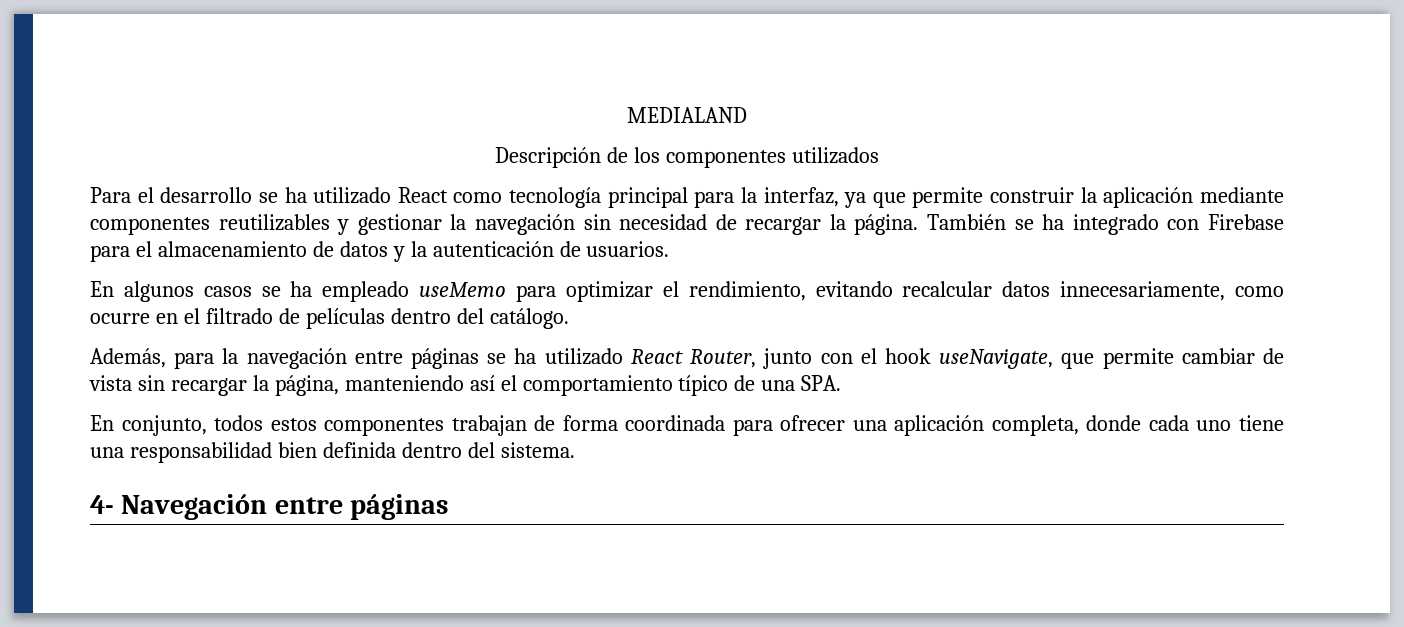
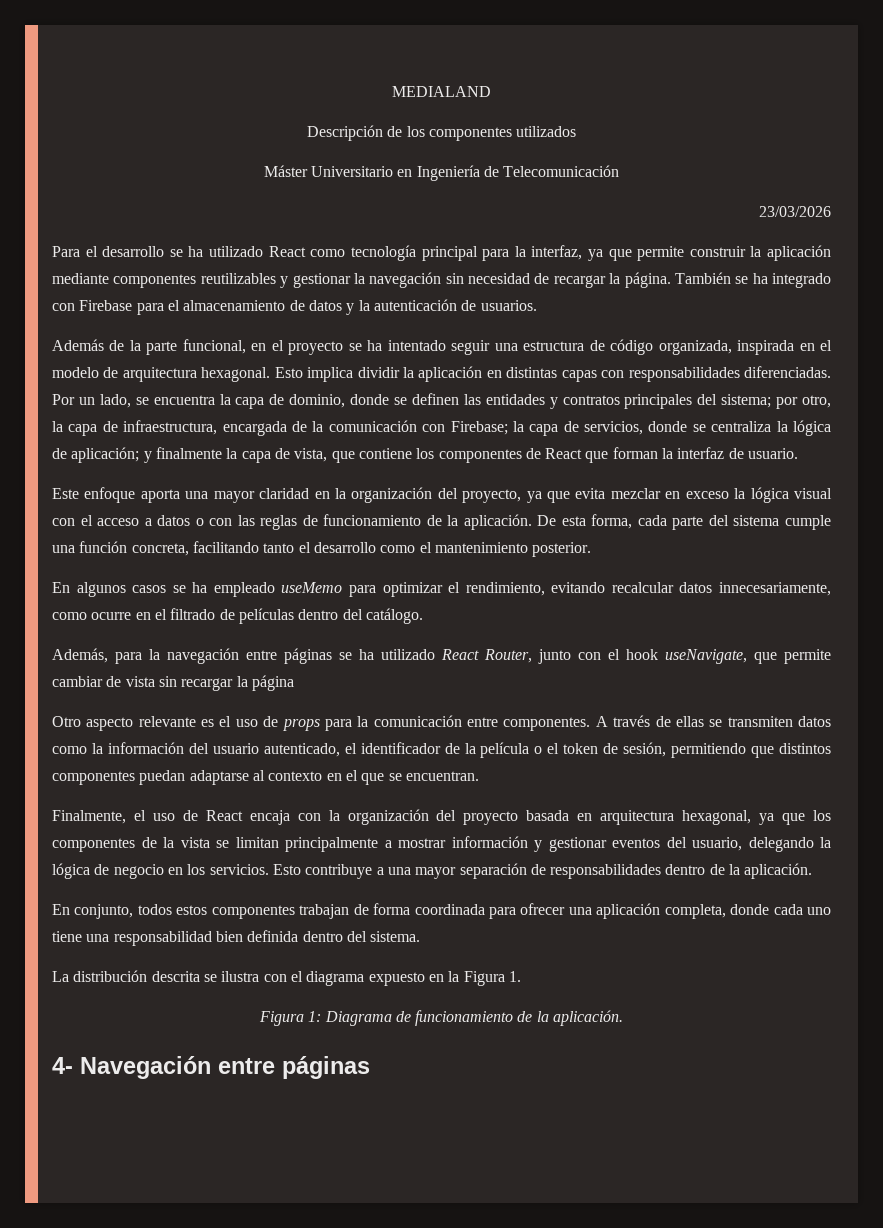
+ Máster Universitario en Ingeniería de Telecomunicación
+ 23/03/2026
+ Además de la parte funcional, en el proyecto se ha intentado seguir una estructura de código organizada, inspirada en el modelo de arquitectura hexagonal. Esto implica dividir la aplicación en distintas capas con responsabilidades diferenciadas. Por un lado, se encuentra la capa de dominio, donde se definen las entidades y contratos principales del sistema; por otro, la capa de infraestructura, encargada de la comunicación con Firebase; la capa de servicios, donde se centraliza la lógica de aplicación; y finalmente la capa de vista, que contiene los componentes de React que forman la interfaz de usuario.
+ Este enfoque aporta una mayor claridad en la organización del proyecto, ya que evita mezclar en exceso la lógica visual con el acceso a datos o con las reglas de funcionamiento de la aplicación. De esta forma, cada parte del sistema cumple una función concreta, facilitando tanto el desarrollo como el mantenimiento posterior.
- Además, para la navegación entre páginas se ha utilizado React Router, junto con el hook useNavigate, que permite cambiar de vista sin recargar la página, manteniendo así el comportamiento típico de una SPA.
+ Además, para la navegación entre páginas se ha utilizado React Router, junto con el hook useNavigate, que permite cambiar de vista sin recargar la página
+ Otro aspecto relevante es el uso de props para la comunicación entre componentes. A través de ellas se transmiten datos como la información del usuario autenticado, el identificador de la película o el token de sesión, permitiendo que distintos componentes puedan adaptarse al contexto en el que se encuentran.
+ Finalmente, el uso de React encaja con la organización del proyecto basada en arquitectura hexagonal, ya que los componentes de la vista se limitan principalmente a mostrar información y gestionar eventos del usuario, delegando la lógica de negocio en los servicios. Esto contribuye a una mayor separación de responsabilidades dentro de la aplicación.
+ La distribución descrita se ilustra con el diagrama expuesto en la Figura 1.
+ Figura 1: Diagrama de funcionamiento de la aplicación.

